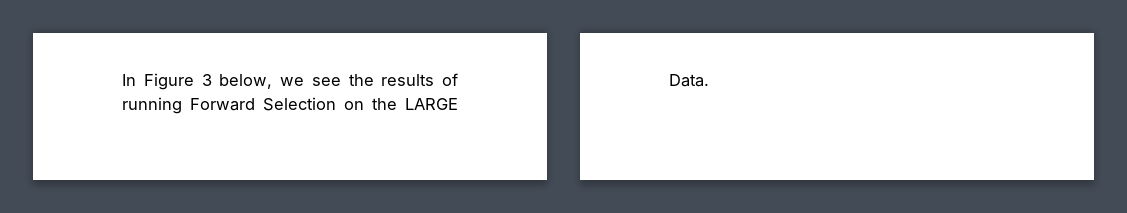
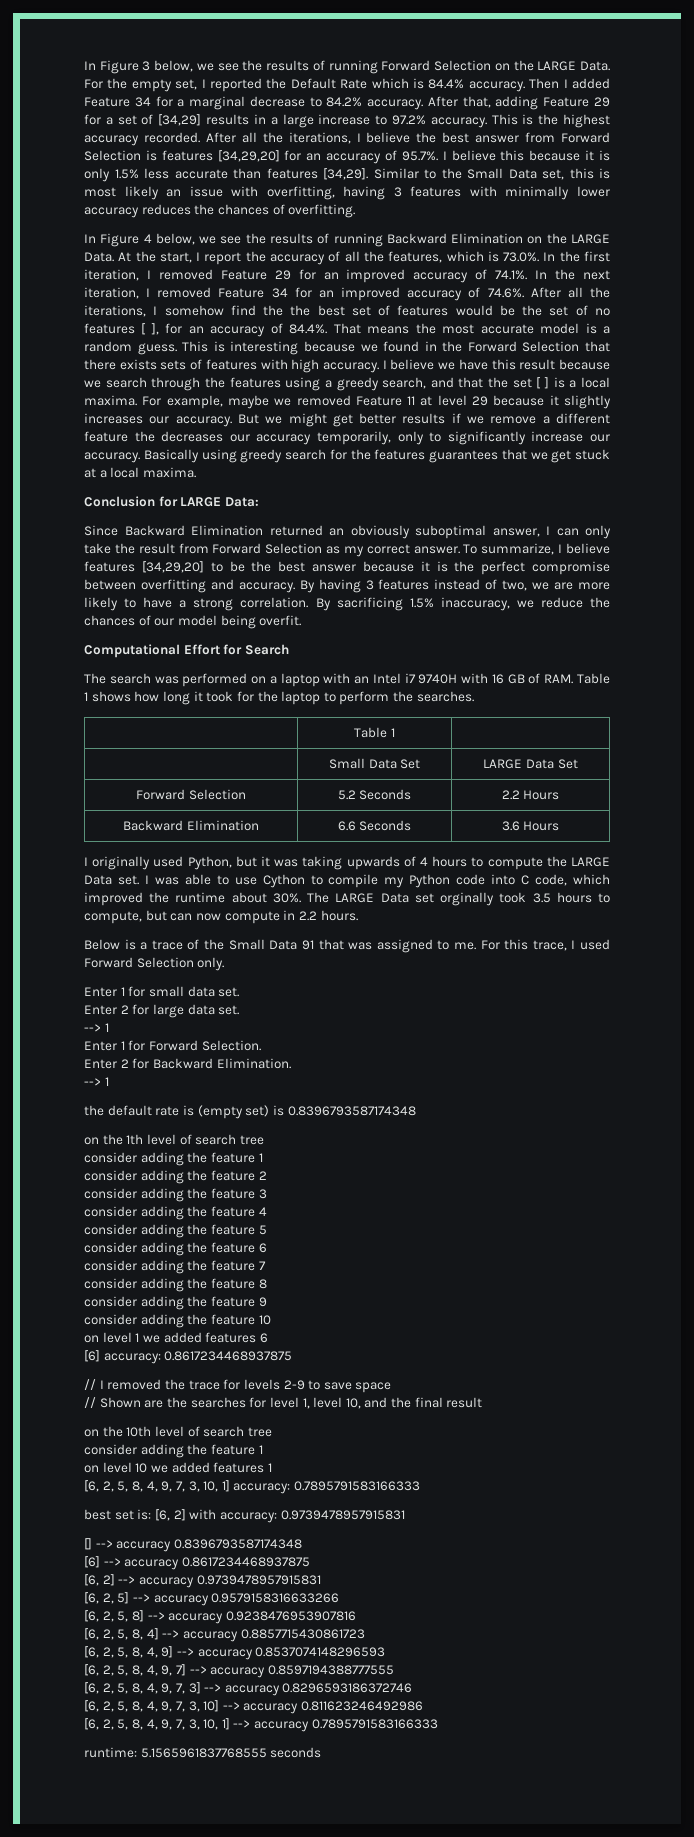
+ For the empty set, I reported the Default Rate which is 84.4% accuracy. Then I added Feature 34 for a marginal decrease to 84.2% accuracy. After that, adding Feature 29 for a set of [34,29] results in a large increase to 97.2% accuracy. This is the highest accuracy recorded. After all the iterations, I believe the best answer from Forward Selection is features [34,29,20] for an accuracy of 95.7%. I believe this because it is only 1.5% less accurate than features [34,29]. Similar to the Small Data set, this is most likely an issue with overfitting, having 3 features with minimally lower accuracy reduces the chances of overfitting.
+ In Figure 4 below, we see the results of running Backward Elimination on the LARGE Data. At the start, I report the accuracy of all the features, which is 73.0%. In the first iteration, I removed Feature 29 for an improved accuracy of 74.1%. In the next iteration, I removed Feature 34 for an improved accuracy of 74.6%. After all the iterations, I somehow find the the best set of features would be the set of no features [ ], for an accuracy of 84.4%. That means the most accurate model is a random guess. This is interesting because we found in the Forward Selection that there exists sets of features with high accuracy. I believe we have this result because we search through the features using a greedy search, and that the set [ ] is a local maxima. For example, maybe we removed Feature 11 at level 29 because it slightly increases our accuracy. But we might get better results if we remove a different feature the decreases our accuracy temporarily, only to significantly increase our accuracy. Basically using greedy search for the features guarantees that we get stuck at a local maxima.
+ Conclusion for LARGE Data:
+ Since Backward Elimination returned an obviously suboptimal answer, I can only take the result from Forward Selection as my correct answer. To summarize, I believe features [34,29,20] to be the best answer because it is the perfect compromise between overfitting and accuracy. By having 3 features instead of two, we are more likely to have a strong correlation. By sacrificing 1.5% inaccuracy, we reduce the chances of our model being overfit.
+ Computational Effort for Search
+ The search was performed on a laptop with an Intel i7 9740H with 16 GB of RAM. Table 1 shows how long it took for the laptop to perform the searches.
+ | Table 1 |
+ | Small Data Set | LARGE Data Set
+ Forward Selection | 5.2 Seconds | 2.2 Hours
+ Backward Elimination | 6.6 Seconds | 3.6 Hours
+ I originally used Python, but it was taking upwards of 4 hours to compute the LARGE Data set. I was able to use Cython to compile my Python code into C code, which improved the runtime about 30%. The LARGE Data set orginally took 3.5 hours to compute, but can now compute in 2.2 hours.
+ Below is a trace of the Small Data 91 that was assigned to me. For this trace, I used Forward Selection only.
+ Enter 1 for small data set.
+ Enter 2 for large data set.
+ --> 1
+ Enter 1 for Forward Selection.
+ Enter 2 for Backward Elimination.
+ --> 1
+ the default rate is (empty set) is 0.8396793587174348
+ on the 1th level of search tree
+ consider adding the feature 1
+ consider adding the feature 2
+ consider adding the feature 3
+ consider adding the feature 4
+ consider adding the feature 5
+ consider adding the feature 6
+ consider adding the feature 7
+ consider adding the feature 8
+ consider adding the feature 9
+ consider adding the feature 10
+ on level 1 we added features 6
+ [6] accuracy: 0.8617234468937875
+ // I removed the trace for levels 2-9 to save space
+ // Shown are the searches for level 1, level 10, and the final result
+ on the 10th level of search tree
+ consider adding the feature 1
+ on level 10 we added features 1
+ [6, 2, 5, 8, 4, 9, 7, 3, 10, 1] accuracy: 0.7895791583166333
+ best set is: [6, 2] with accuracy: 0.9739478957915831
+ [] --> accuracy 0.8396793587174348
+ [6] --> accuracy 0.8617234468937875
+ [6, 2] --> accuracy 0.9739478957915831
+ [6, 2, 5] --> accuracy 0.9579158316633266
+ [6, 2, 5, 8] --> accuracy 0.9238476953907816
+ [6, 2, 5, 8, 4] --> accuracy 0.8857715430861723
+ [6, 2, 5, 8, 4, 9] --> accuracy 0.8537074148296593
+ [6, 2, 5, 8, 4, 9, 7] --> accuracy 0.8597194388777555
+ [6, 2, 5, 8, 4, 9, 7, 3] --> accuracy 0.8296593186372746
+ [6, 2, 5, 8, 4, 9, 7, 3, 10] --> accuracy 0.811623246492986
+ [6, 2, 5, 8, 4, 9, 7, 3, 10, 1] --> accuracy 0.7895791583166333
+ runtime: 5.1565961837768555 seconds

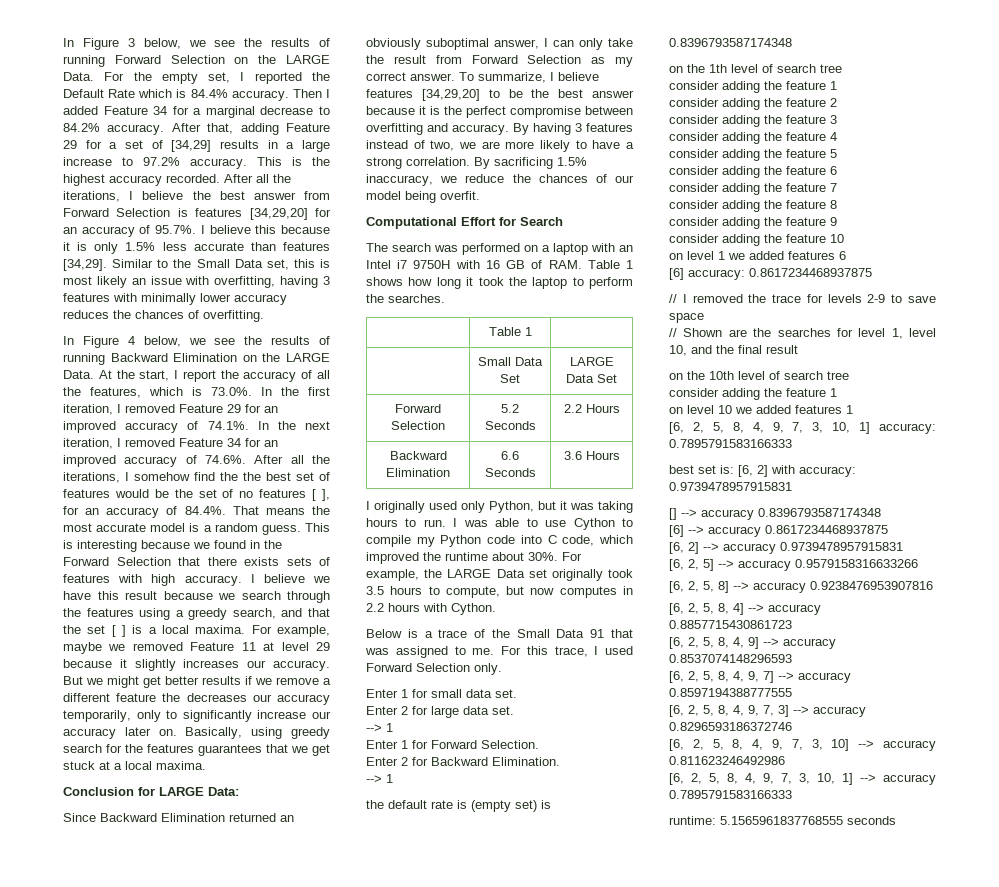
- But we might get better results if we remove a different feature the decreases our accuracy temporarily, only to significantly increase our accuracy. Basically using greedy search for the features guarantees that we get stuck at a local maxima.
+ But we might get better results if we remove a different feature the decreases our accuracy temporarily, only to significantly increase our accuracy later on. Basically, using greedy search for the features guarantees that we get stuck at a local maxima.
- The search was performed on a laptop with an Intel i7 9740H with 16 GB of RAM. Table 1 shows how long it took for the laptop to perform the searches.
+ The search was performed on a laptop with an Intel i7 9750H with 16 GB of RAM. Table 1 shows how long it took the laptop to perform the searches.
- I originally used Python, but it was taking upwards of 4 hours to compute the LARGE Data set.
+ I originally used only Python, but it was taking hours to run.
- The LARGE Data set orginally took 3.5 hours to compute, but can now compute in 2.2 hours.
+ For example, the LARGE Data set originally took 3.5 hours to compute, but now computes in 2.2 hours with Cython.

